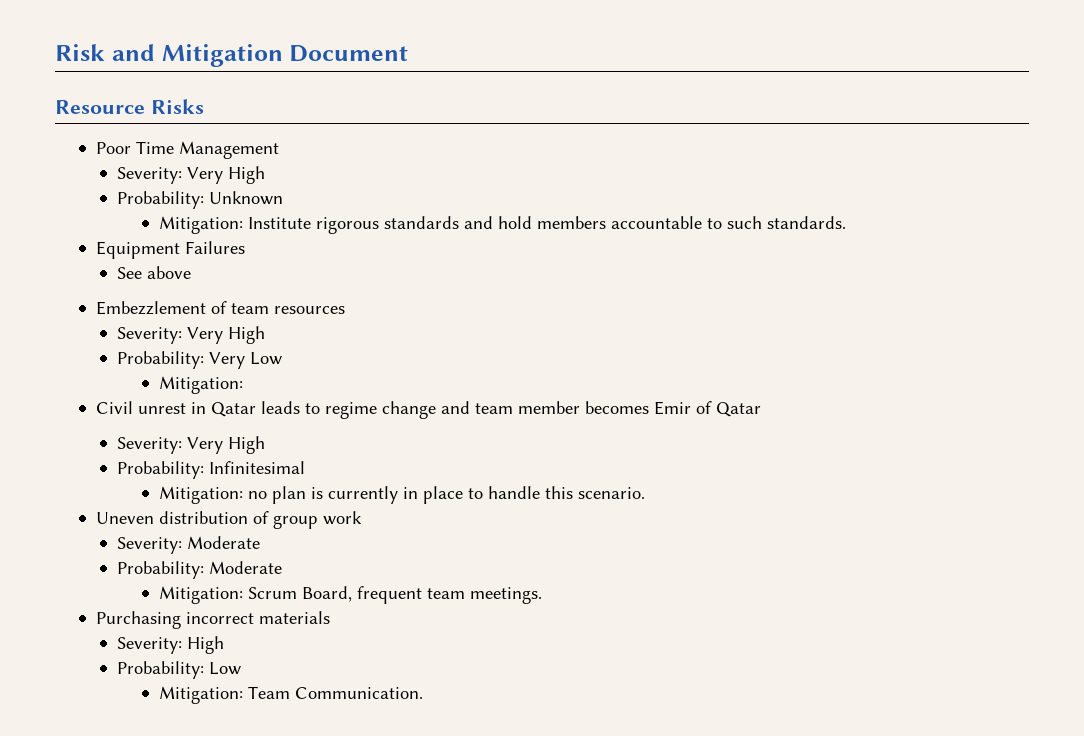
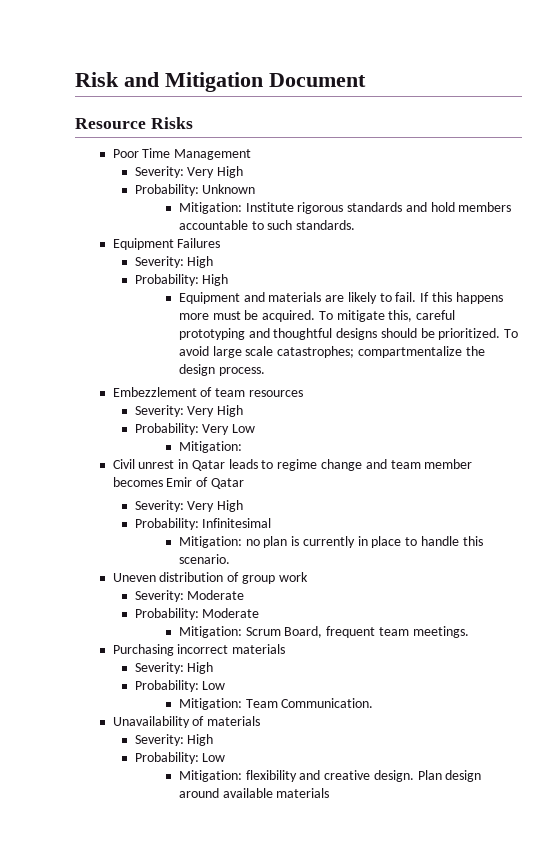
  Equipment Failures
- See above
+ Severity: High
+ Probability: High
+ Equipment and materials are likely to fail. If this happens more must be acquired. To mitigate this, careful prototyping and thoughtful designs should be prioritized. To avoid large scale catastrophes; compartmentalize the design process.
+ Unavailability of materials
+ Severity: High
+ Probability: Low
+ Mitigation: flexibility and creative design. Plan design around available materials

